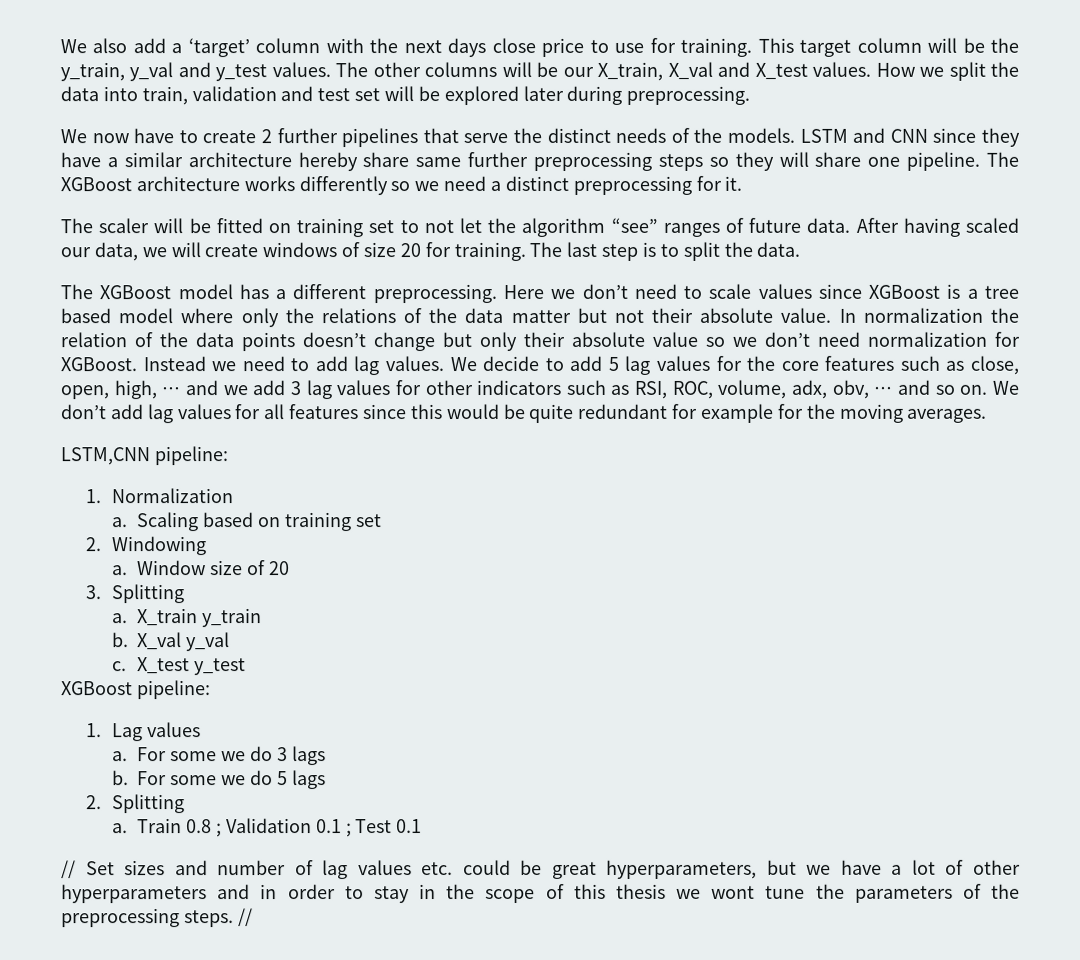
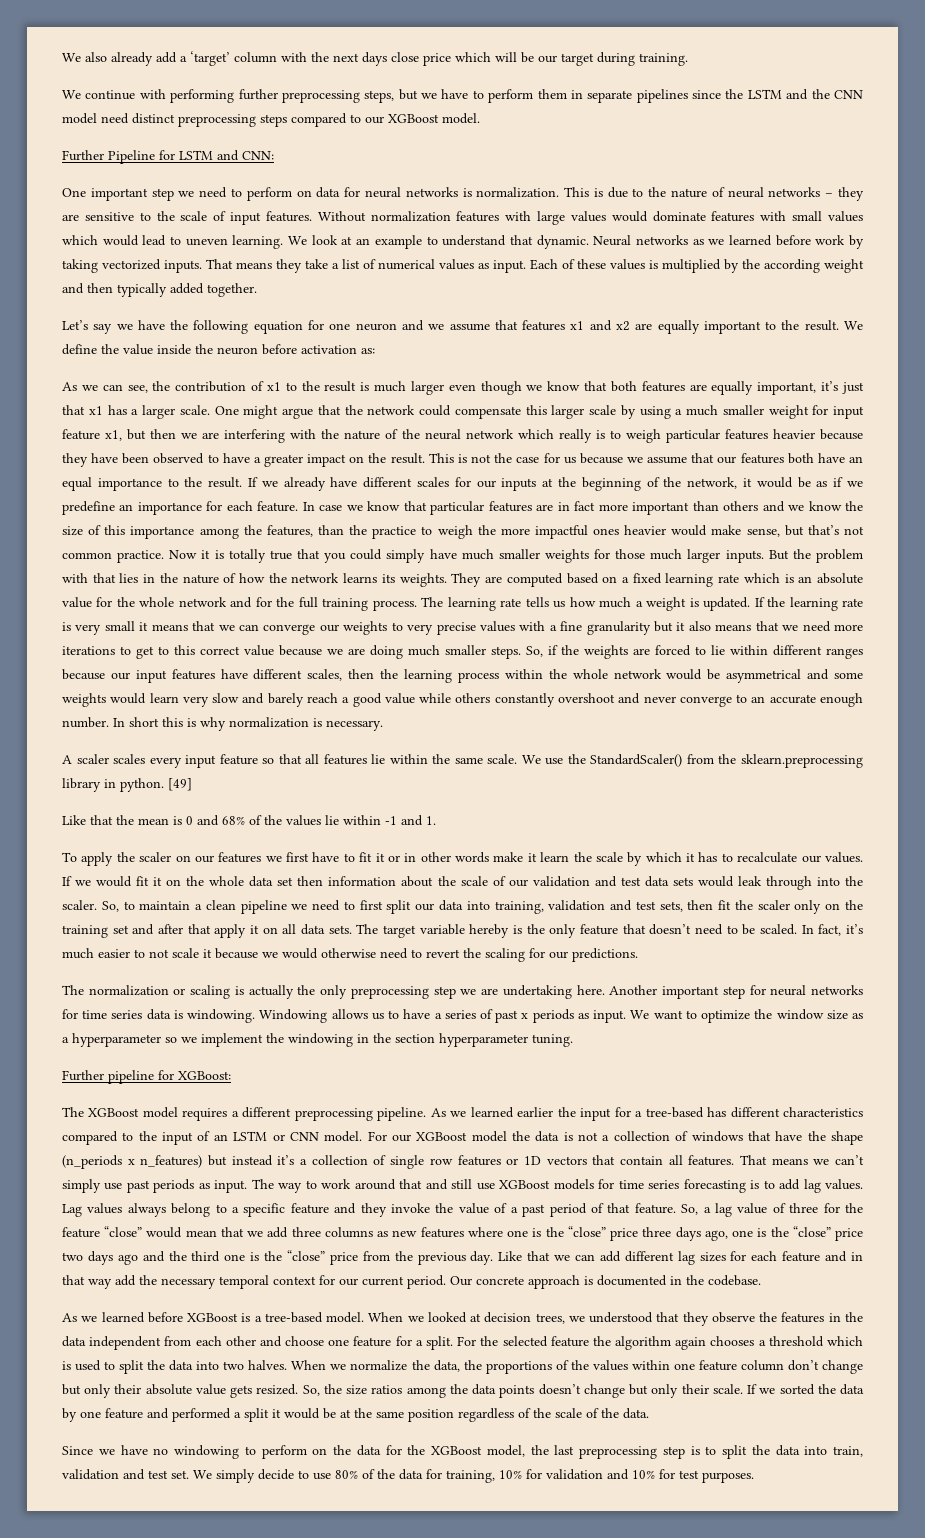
- We also add a ‘target’ column with the next days close price to use for training. This target column will be the y_train, y_val and y_test values. The other columns will be our X_train, X_val and X_test values. How we split the data into train, validation and test set will be explored later during preprocessing.
- We now have to create 2 further pipelines that serve the distinct needs of the models. LSTM and CNN since they have a similar architecture hereby share same further preprocessing steps so they will share one pipeline. The XGBoost architecture works differently so we need a distinct preprocessing for it.
- The scaler will be fitted on training set to not let the algorithm “see” ranges of future data. After having scaled our data, we will create windows of size 20 for training. The last step is to split the data.
- The XGBoost model has a different preprocessing. Here we don’t need to scale values since XGBoost is a tree based model where only the relations of the data matter but not their absolute value. In normalization the relation of the data points doesn’t change but only their absolute value so we don’t need normalization for XGBoost. Instead we need to add lag values. We decide to add 5 lag values for the core features such as close, open, high, … and we add 3 lag values for other indicators such as RSI, ROC, volume, adx, obv, … and so on. We don’t add lag values for all features since this would be quite redundant for example for the moving averages.
- LSTM,CNN pipeline:
- 1. Normalization
- a. Scaling based on training set
- 2. Windowing
- a. Window size of 20
- 3. Splitting
- a. X_train y_train
- b. X_val y_val
- c. X_test y_test
- XGBoost pipeline:
- 1. Lag values
- a. For some we do 3 lags
- b. For some we do 5 lags
- 2. Splitting
- a. Train 0.8 ; Validation 0.1 ; Test 0.1
- // Set sizes and number of lag values etc. could be great hyperparameters, but we have a lot of other hyperparameters and in order to stay in the scope of this thesis we wont tune the parameters of the preprocessing steps. //
+ We also already add a ‘target’ column with the next days close price which will be our target during training.
+ We continue with performing further preprocessing steps, but we have to perform them in separate pipelines since the LSTM and the CNN model need distinct preprocessing steps compared to our XGBoost model.
+ Further Pipeline for LSTM and CNN:
+ One important step we need to perform on data for neural networks is normalization. This is due to the nature of neural networks – they are sensitive to the scale of input features. Without normalization features with large values would dominate features with small values which would lead to uneven learning. We look at an example to understand that dynamic. Neural networks as we learned before work by taking vectorized inputs. That means they take a list of numerical values as input. Each of these values is multiplied by the according weight and then typically added together.
+ Let’s say we have the following equation for one neuron and we assume that features x1 and x2 are equally important to the result. We define the value inside the neuron before activation as:
+ As we can see, the contribution of x1 to the result is much larger even though we know that both features are equally important, it’s just that x1 has a larger scale. One might argue that the network could compensate this larger scale by using a much smaller weight for input feature x1, but then we are interfering with the nature of the neural network which really is to weigh particular features heavier because they have been observed to have a greater impact on the result. This is not the case for us because we assume that our features both have an equal importance to the result. If we already have different scales for our inputs at the beginning of the network, it would be as if we predefine an importance for each feature. In case we know that particular features are in fact more important than others and we know the size of this importance among the features, than the practice to weigh the more impactful ones heavier would make sense, but that’s not common practice. Now it is totally true that you could simply have much smaller weights for those much larger inputs. But the problem with that lies in the nature of how the network learns its weights. They are computed based on a fixed learning rate which is an absolute value for the whole network and for the full training process. The learning rate tells us how much a weight is updated. If the learning rate is very small it means that we can converge our weights to very precise values with a fine granularity but it also means that we need more iterations to get to this correct value because we are doing much smaller steps. So, if the weights are forced to lie within different ranges because our input features have different scales, then the learning process within the whole network would be asymmetrical and some weights would learn very slow and barely reach a good value while others constantly overshoot and never converge to an accurate enough number. In short this is why normalization is necessary.
+ A scaler scales every input feature so that all features lie within the same scale. We use the StandardScaler() from the sklearn.preprocessing library in python. [49]
+ Like that the mean is 0 and 68% of the values lie within -1 and 1.
+ To apply the scaler on our features we first have to fit it or in other words make it learn the scale by which it has to recalculate our values. If we would fit it on the whole data set then information about the scale of our validation and test data sets would leak through into the scaler. So, to maintain a clean pipeline we need to first split our data into training, validation and test sets, then fit the scaler only on the training set and after that apply it on all data sets. The target variable hereby is the only feature that doesn’t need to be scaled. In fact, it’s much easier to not scale it because we would otherwise need to revert the scaling for our predictions.
+ The normalization or scaling is actually the only preprocessing step we are undertaking here. Another important step for neural networks for time series data is windowing. Windowing allows us to have a series of past x periods as input. We want to optimize the window size as a hyperparameter so we implement the windowing in the section hyperparameter tuning.
+ Further pipeline for XGBoost:
+ The XGBoost model requires a different preprocessing pipeline. As we learned earlier the input for a tree-based has different characteristics compared to the input of an LSTM or CNN model. For our XGBoost model the data is not a collection of windows that have the shape (n_periods x n_features) but instead it’s a collection of single row features or 1D vectors that contain all features. That means we can’t simply use past periods as input. The way to work around that and still use XGBoost models for time series forecasting is to add lag values. Lag values always belong to a specific feature and they invoke the value of a past period of that feature. So, a lag value of three for the feature “close” would mean that we add three columns as new features where one is the “close” price three days ago, one is the “close” price two days ago and the third one is the “close” price from the previous day. Like that we can add different lag sizes for each feature and in that way add the necessary temporal context for our current period. Our concrete approach is documented in the codebase.
+ As we learned before XGBoost is a tree-based model. When we looked at decision trees, we understood that they observe the features in the data independent from each other and choose one feature for a split. For the selected feature the algorithm again chooses a threshold which is used to split the data into two halves. When we normalize the data, the proportions of the values within one feature column don’t change but only their absolute value gets resized. So, the size ratios among the data points doesn’t change but only their scale. If we sorted the data by one feature and performed a split it would be at the same position regardless of the scale of the data.
+ Since we have no windowing to perform on the data for the XGBoost model, the last preprocessing step is to split the data into train, validation and test set. We simply decide to use 80% of the data for training, 10% for validation and 10% for test purposes.

